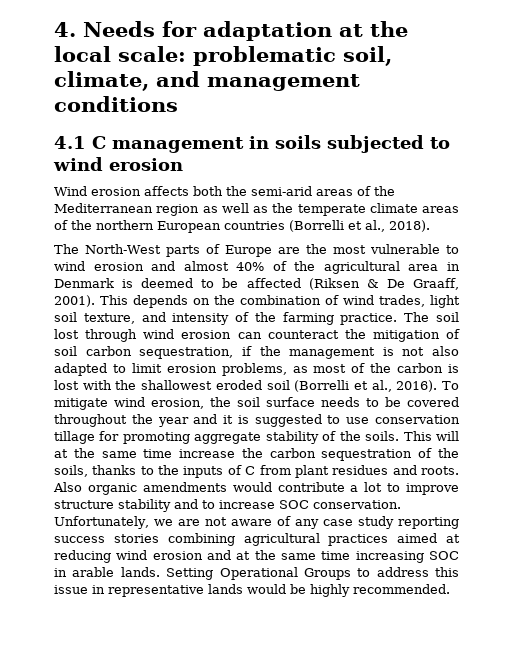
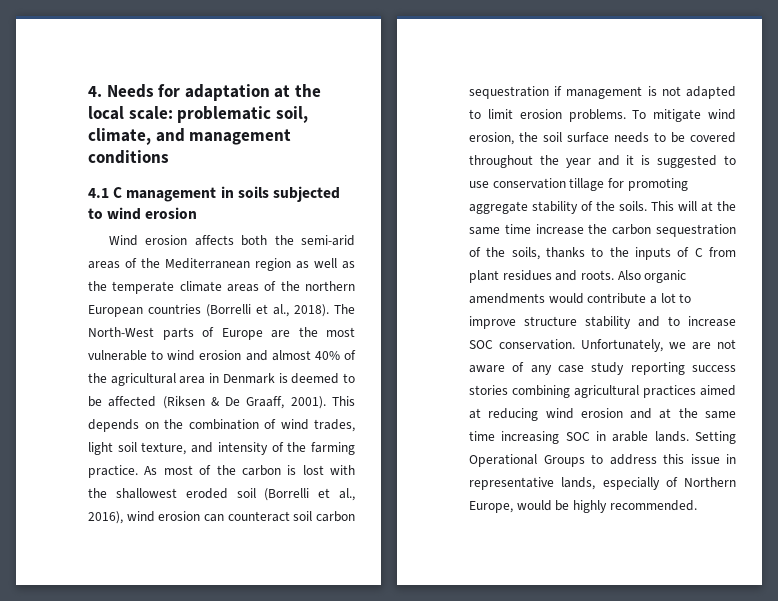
- Wind erosion affects both the semi‐arid areas of the Mediterranean region as well as the temperate climate areas of the northern European countries (Borrelli et al., 2018).
- The North-West parts of Europe are the most vulnerable to wind erosion and almost 40% of the agricultural area in Denmark is deemed to be affected (Riksen & De Graaff, 2001).
+ Wind erosion affects both the semi‐arid areas of the Mediterranean region as well as the temperate climate areas of the northern European countries (Borrelli et al., 2018). The North-West parts of Europe are the most vulnerable to wind erosion and almost 40% of the agricultural area in Denmark is deemed to be affected (Riksen & De Graaff, 2001).
- The soil lost through wind erosion can counteract the mitigation of soil carbon sequestration, if the management is not also adapted to limit erosion problems, as most of the carbon is lost with the shallowest eroded soil (Borrelli et al., 2016).
+ As most of the carbon is lost with the shallowest eroded soil (Borrelli et al., 2016), wind erosion can counteract soil carbon sequestration if management is not adapted to limit erosion problems.
- Setting Operational Groups to address this issue in representative lands would be highly recommended.
+ Setting Operational Groups to address this issue in representative lands, especially of Northern Europe, would be highly recommended.

